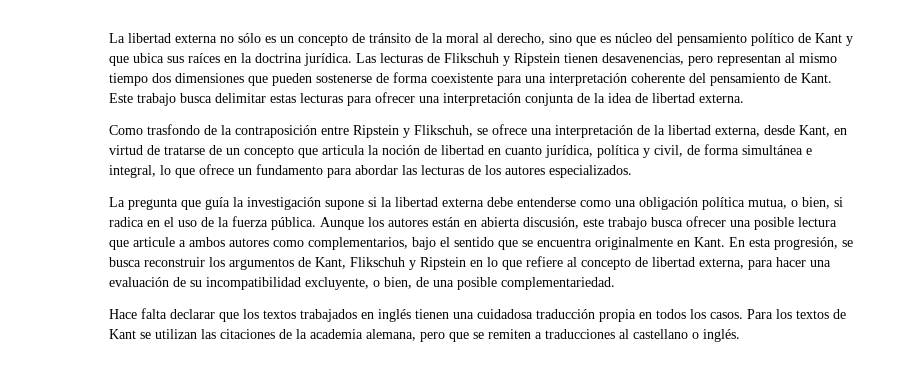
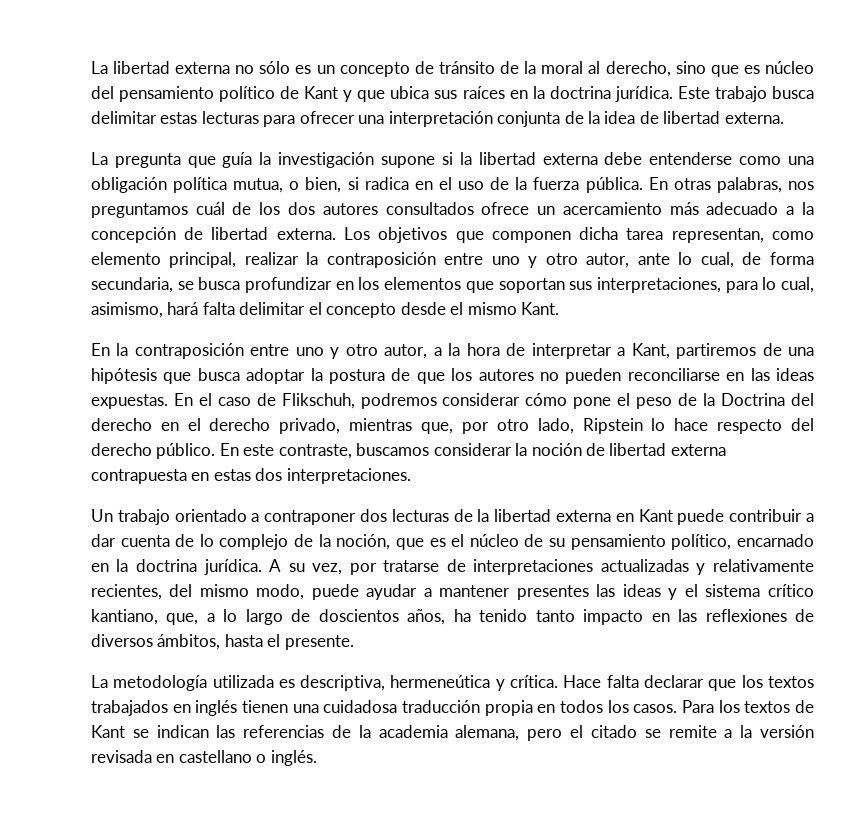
- Las lecturas de Flikschuh y Ripstein tienen desavenencias, pero representan al mismo tiempo dos dimensiones que pueden sostenerse de forma coexistente para una interpretación coherente del pensamiento de Kant.
- Como trasfondo de la contraposición entre Ripstein y Flikschuh, se ofrece una interpretación de la libertad externa, desde Kant, en virtud de tratarse de un concepto que articula la noción de libertad en cuanto jurídica, política y civil, de forma simultánea e integral, lo que ofrece un fundamento para abordar las lecturas de los autores especializados.
- Aunque los autores están en abierta discusión, este trabajo busca ofrecer una posible lectura que articule a ambos autores como complementarios, bajo el sentido que se encuentra originalmente en Kant. En esta progresión, se busca reconstruir los argumentos de Kant, Flikschuh y Ripstein en lo que refiere al concepto de libertad externa, para hacer una evaluación de su incompatibilidad excluyente, o bien, de una posible complementariedad.
- Hace falta declarar que los textos trabajados en inglés tienen una cuidadosa traducción propia en todos los casos.
+ En otras palabras, nos preguntamos cuál de los dos autores consultados ofrece un acercamiento más adecuado a la concepción de libertad externa. Los objetivos que componen dicha tarea representan, como elemento principal, realizar la contraposición entre uno y otro autor, ante lo cual, de forma secundaria, se busca profundizar en los elementos que soportan sus interpretaciones, para lo cual, asimismo, hará falta delimitar el concepto desde el mismo Kant.
+ En la contraposición entre uno y otro autor, a la hora de interpretar a Kant, partiremos de una hipótesis que busca adoptar la postura de que los autores no pueden reconciliarse en las ideas expuestas. En el caso de Flikschuh, podremos considerar cómo pone el peso de la Doctrina del derecho en el derecho privado, mientras que, por otro lado, Ripstein lo hace respecto del derecho público. En este contraste, buscamos considerar la noción de libertad externa contrapuesta en estas dos interpretaciones.
+ Un trabajo orientado a contraponer dos lecturas de la libertad externa en Kant puede contribuir a dar cuenta de lo complejo de la noción, que es el núcleo de su pensamiento político, encarnado en la doctrina jurídica. A su vez, por tratarse de interpretaciones actualizadas y relativamente recientes, del mismo modo, puede ayudar a mantener presentes las ideas y el sistema crítico kantiano, que, a lo largo de doscientos años, ha tenido tanto impacto en las reflexiones de diversos ámbitos, hasta el presente.
+ La metodología utilizada es descriptiva, hermeneútica y crítica. Hace falta declarar que los textos trabajados en inglés tienen una cuidadosa traducción propia en todos los casos.
- Para los textos de Kant se utilizan las citaciones de la academia alemana, pero que se remiten a traducciones al castellano o inglés.
+ Para los textos de Kant se indican las referencias de la academia alemana, pero el citado se remite a la versión revisada en castellano o inglés.

